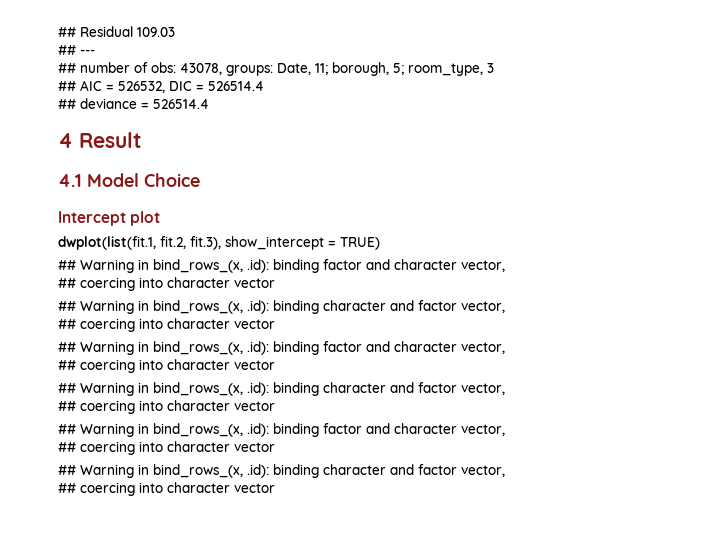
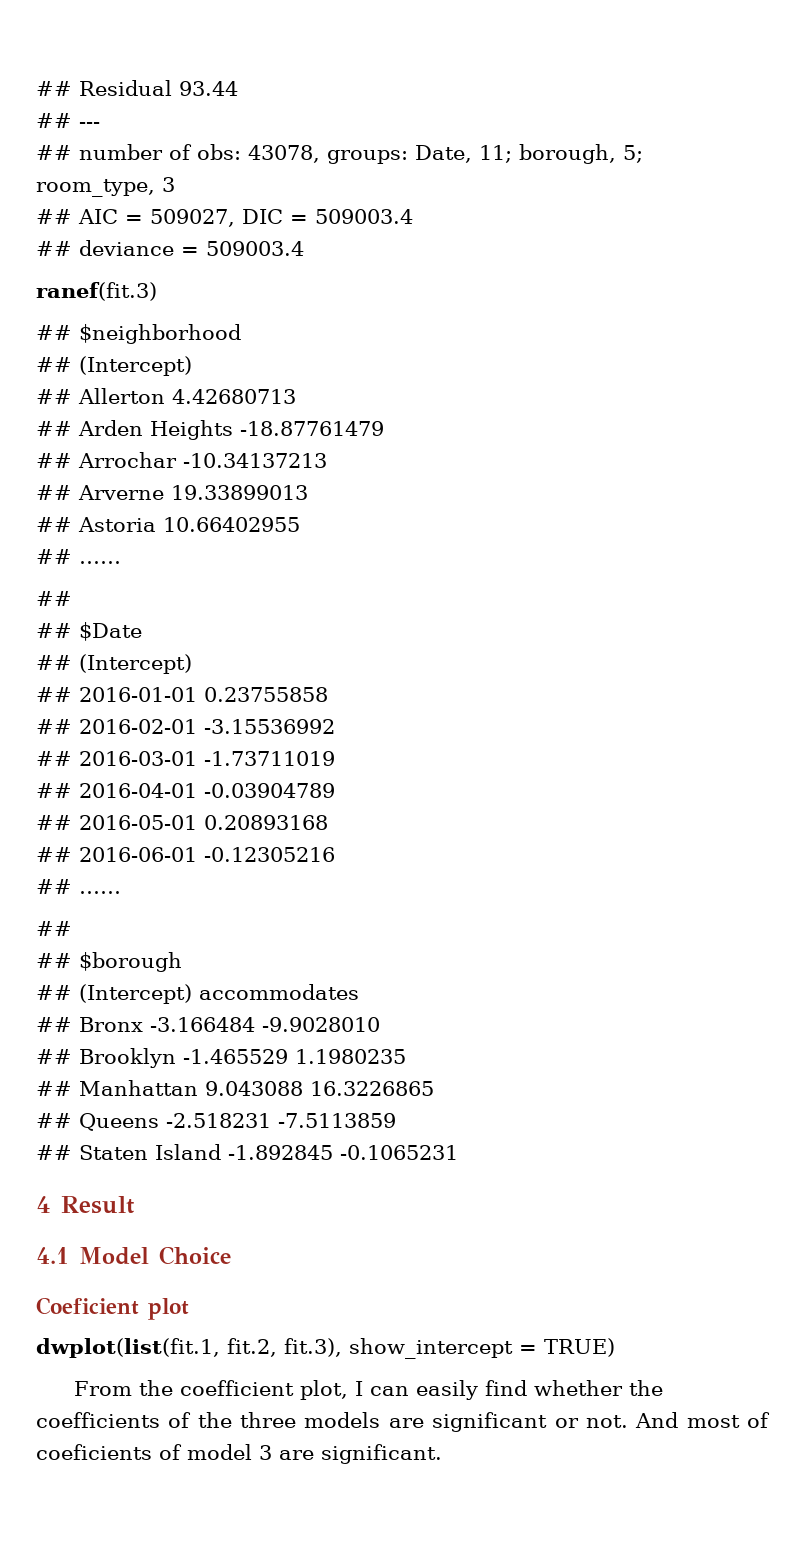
- ## Residual 109.03
+ ## Residual 93.44
- ## AIC = 526532, DIC = 526514.4
+ ## AIC = 509027, DIC = 509003.4
- ## deviance = 526514.4
+ ## deviance = 509003.4
+ ranef(fit.3)
+ ## $neighborhood
+ ## (Intercept)
+ ## Allerton 4.42680713
+ ## Arden Heights -18.87761479
+ ## Arrochar -10.34137213
+ ## Arverne 19.33899013
+ ## Astoria 10.66402955
+ ## ……
+ ##
+ ## $Date
+ ## (Intercept)
+ ## 2016-01-01 0.23755858
+ ## 2016-02-01 -3.15536992
+ ## 2016-03-01 -1.73711019
+ ## 2016-04-01 -0.03904789
+ ## 2016-05-01 0.20893168
+ ## 2016-06-01 -0.12305216
+ ## ……
+ ##
+ ## $borough
+ ## (Intercept) accommodates
+ ## Bronx -3.166484 -9.9028010
+ ## Brooklyn -1.465529 1.1980235
+ ## Manhattan 9.043088 16.3226865
+ ## Queens -2.518231 -7.5113859
+ ## Staten Island -1.892845 -0.1065231
- Intercept plot
+ Coeficient plot
  dwplot(list(fit.1, fit.2, fit.3), show_intercept = TRUE)
- ## Warning in bind_rows_(x, .id): binding factor and character vector,
- ## coercing into character vector
- ## Warning in bind_rows_(x, .id): binding character and factor vector,
- ## coercing into character vector
- ## Warning in bind_rows_(x, .id): binding factor and character vector,
- ## coercing into character vector
- ## Warning in bind_rows_(x, .id): binding character and factor vector,
- ## coercing into character vector
- ## Warning in bind_rows_(x, .id): binding factor and character vector,
- ## coercing into character vector
- ## Warning in bind_rows_(x, .id): binding character and factor vector,
- ## coercing into character vector
+ From the coefficient plot, I can easily find whether the coefficients of the three models are significant or not. And most of coeficients of model 3 are significant.

